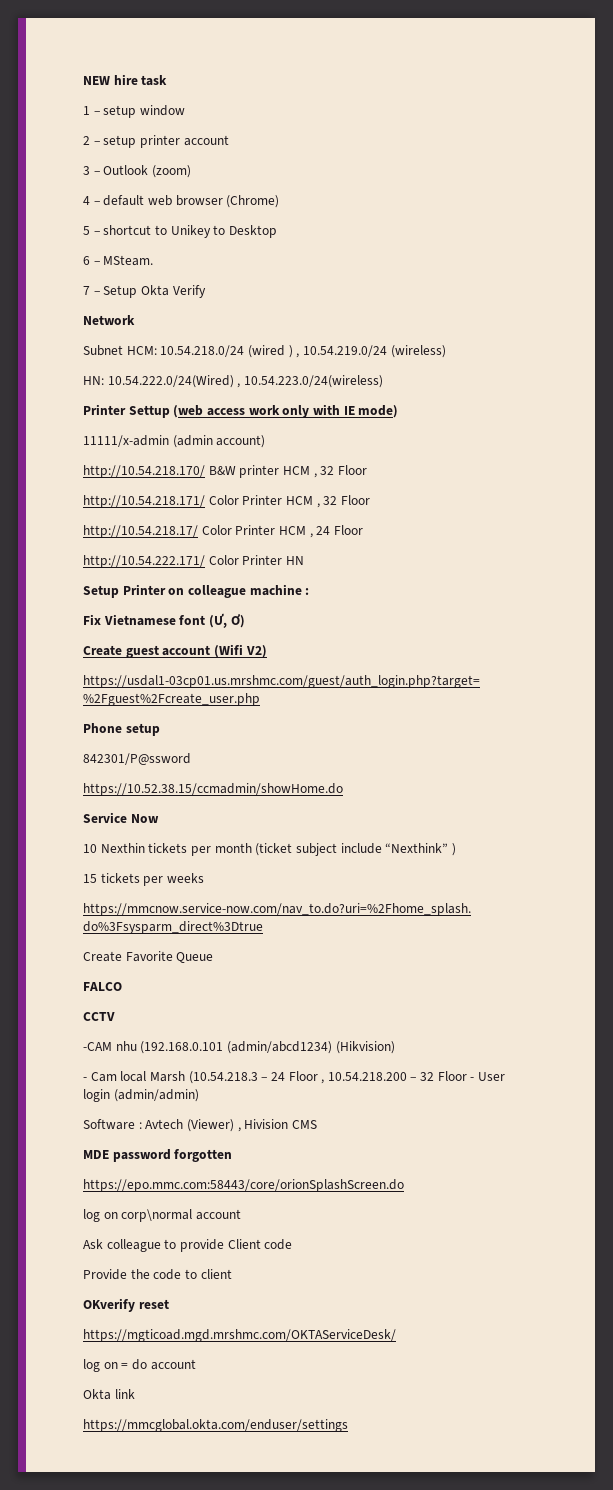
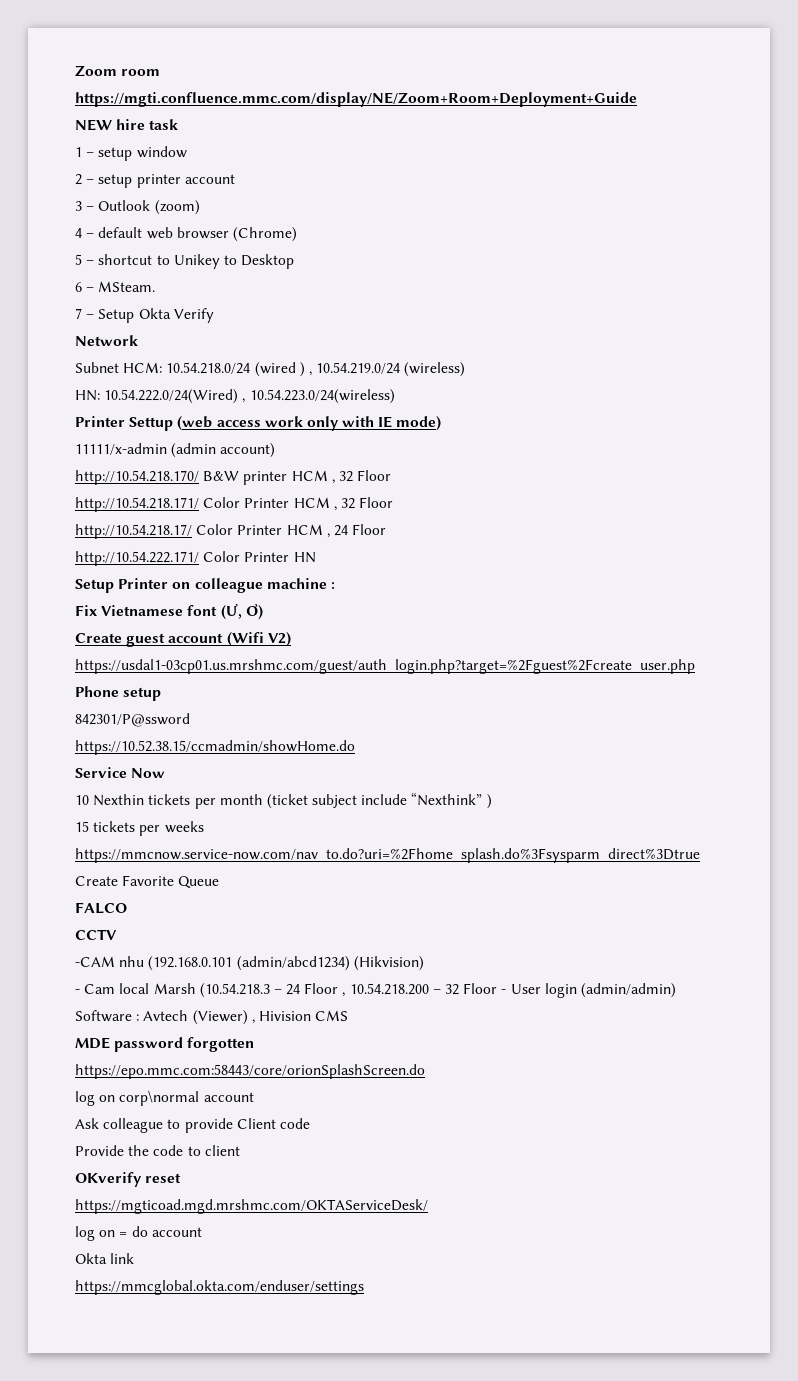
+ Zoom room
+ https://mgti.confluence.mmc.com/display/NE/Zoom+Room+Deployment+Guide

